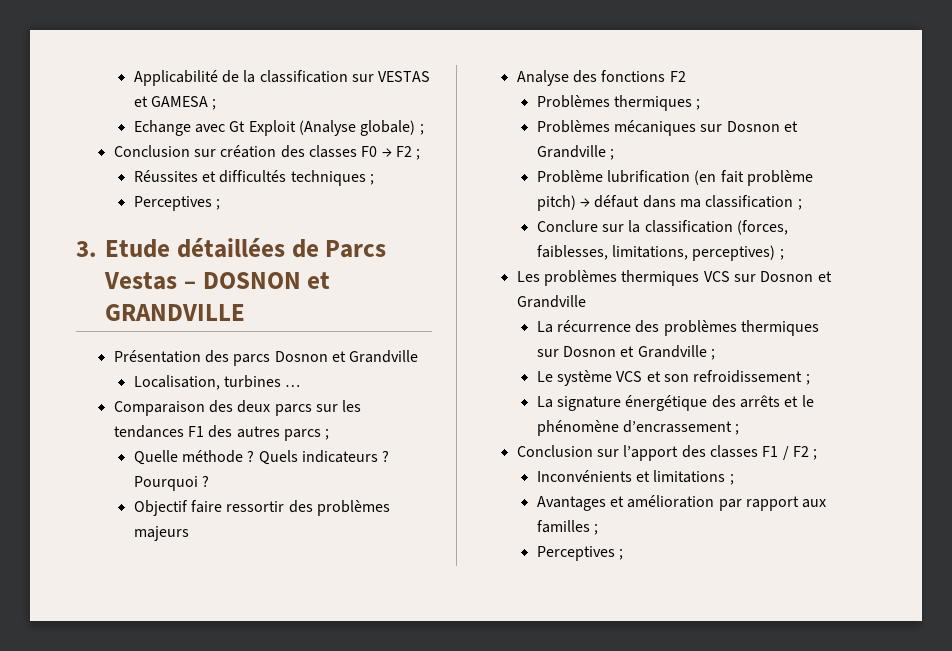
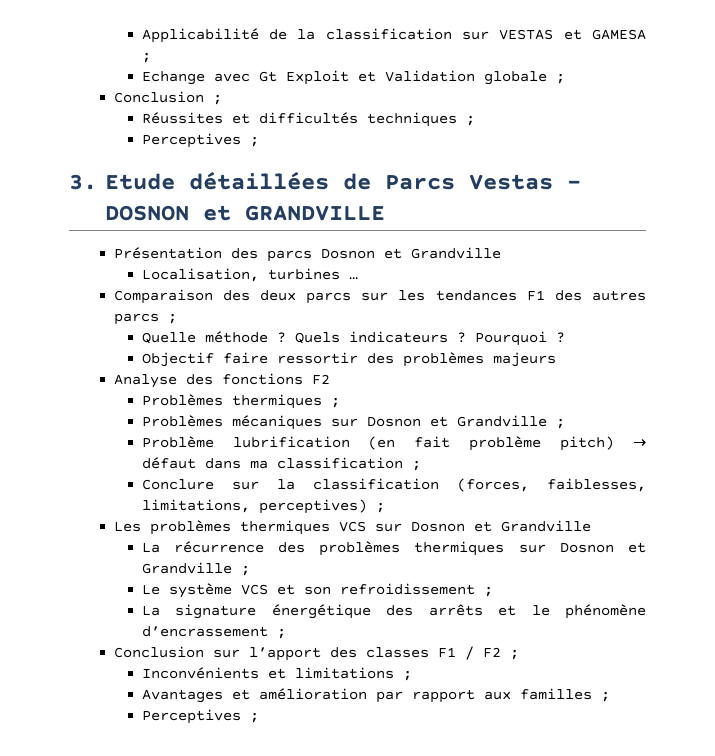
- Echange avec Gt Exploit (Analyse globale) ;
- Conclusion sur création des classes F0 → F2 ;
+ Echange avec Gt Exploit et Validation globale ;
+ Conclusion ;

